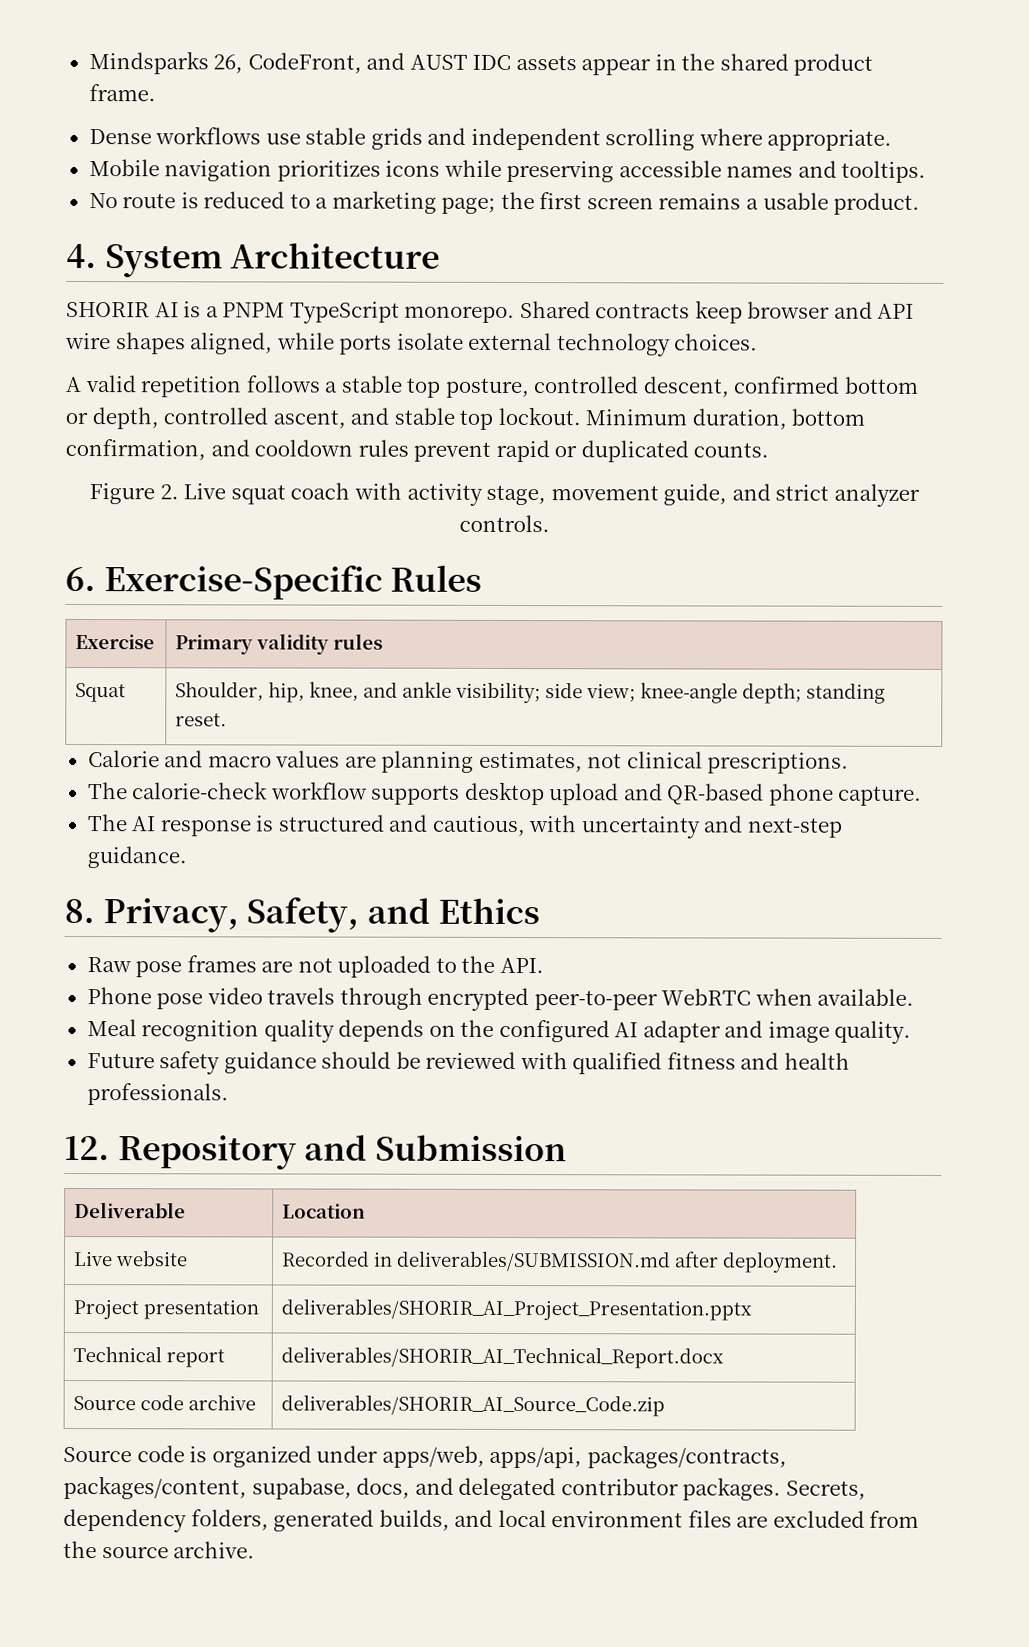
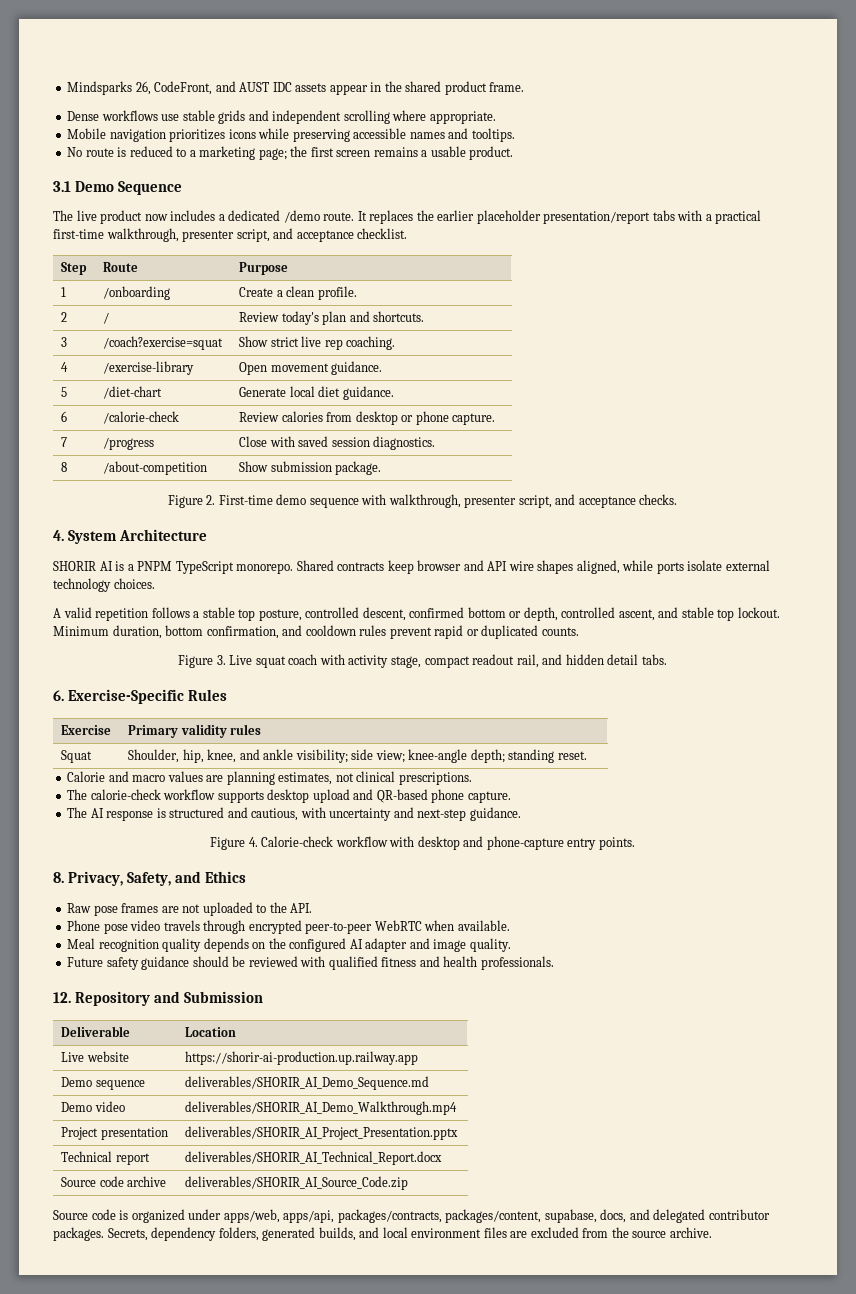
+ 3.1 Demo Sequence
+ The live product now includes a dedicated /demo route. It replaces the earlier placeholder presentation/report tabs with a practical first-time walkthrough, presenter script, and acceptance checklist.
+ Step | Route | Purpose
+ 1 | /onboarding | Create a clean profile.
+ 2 | / | Review today's plan and shortcuts.
+ 3 | /coach?exercise=squat | Show strict live rep coaching.
+ 4 | /exercise-library | Open movement guidance.
+ 5 | /diet-chart | Generate local diet guidance.
+ 6 | /calorie-check | Review calories from desktop or phone capture.
+ 7 | /progress | Close with saved session diagnostics.
+ 8 | /about-competition | Show submission package.
+ Figure 2. First-time demo sequence with walkthrough, presenter script, and acceptance checks.
- Figure 2. Live squat coach with activity stage, movement guide, and strict analyzer controls.
+ Figure 3. Live squat coach with activity stage, compact readout rail, and hidden detail tabs.
+ Figure 4. Calorie-check workflow with desktop and phone-capture entry points.
- Live website | Recorded in deliverables/SUBMISSION.md after deployment.
+ Live website | https://shorir-ai-production.up.railway.app
+ Demo sequence | deliverables/SHORIR_AI_Demo_Sequence.md
+ Demo video | deliverables/SHORIR_AI_Demo_Walkthrough.mp4

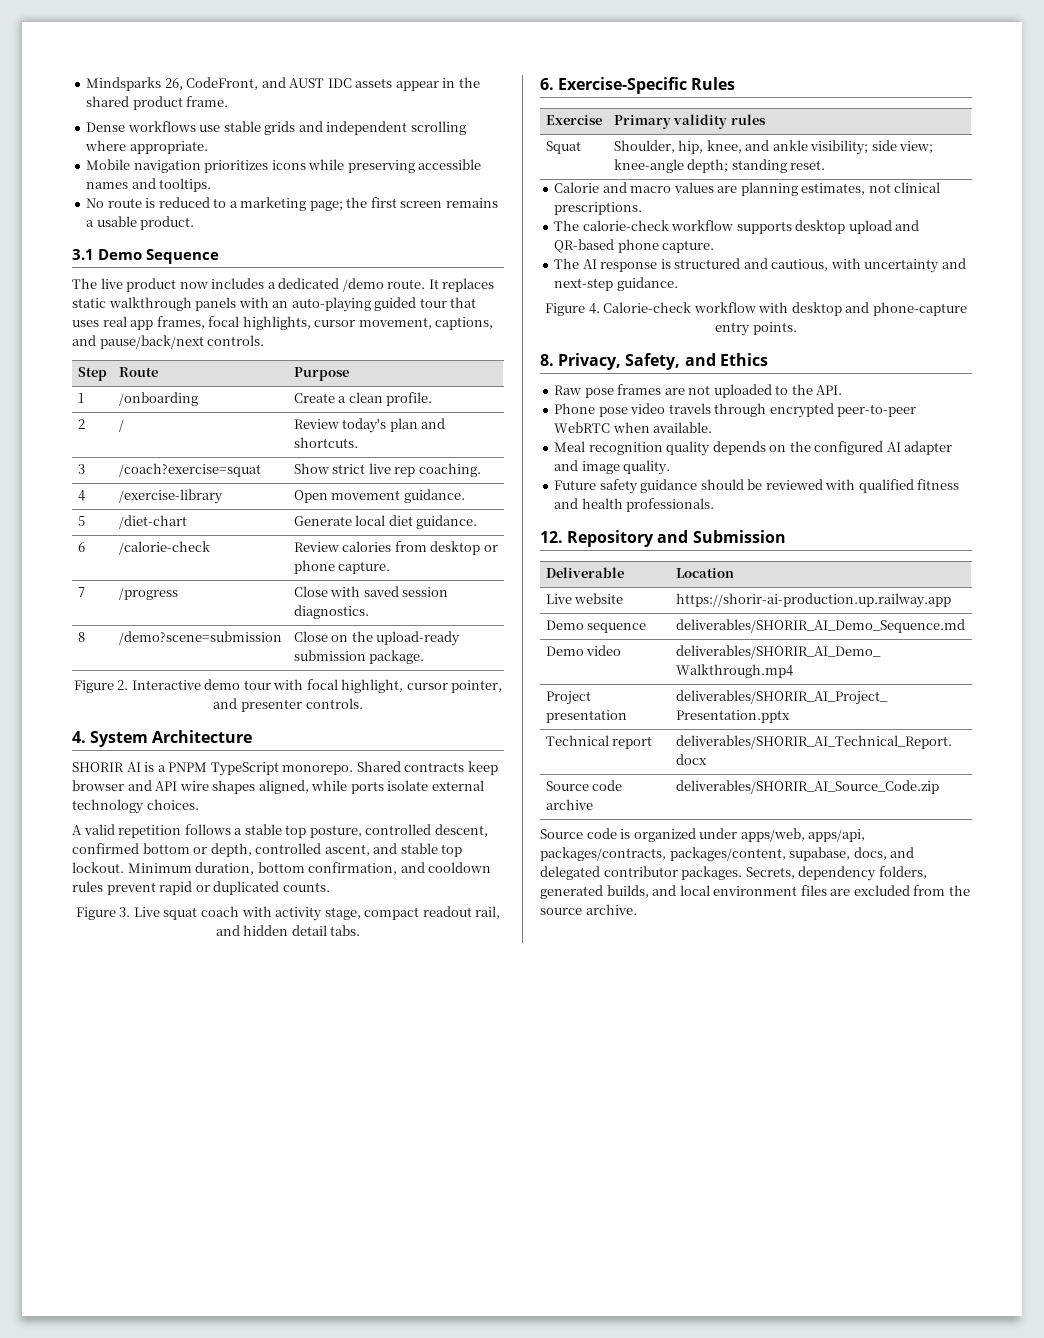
- It replaces the earlier placeholder presentation/report tabs with a practical first-time walkthrough, presenter script, and acceptance checklist.
+ It replaces static walkthrough panels with an auto-playing guided tour that uses real app frames, focal highlights, cursor movement, captions, and pause/back/next controls.
- 8 | /about-competition | Show submission package.
+ 8 | /demo?scene=submission | Close on the upload-ready submission package.
- Figure 2. First-time demo sequence with walkthrough, presenter script, and acceptance checks.
+ Figure 2. Interactive demo tour with focal highlight, cursor pointer, and presenter controls.

